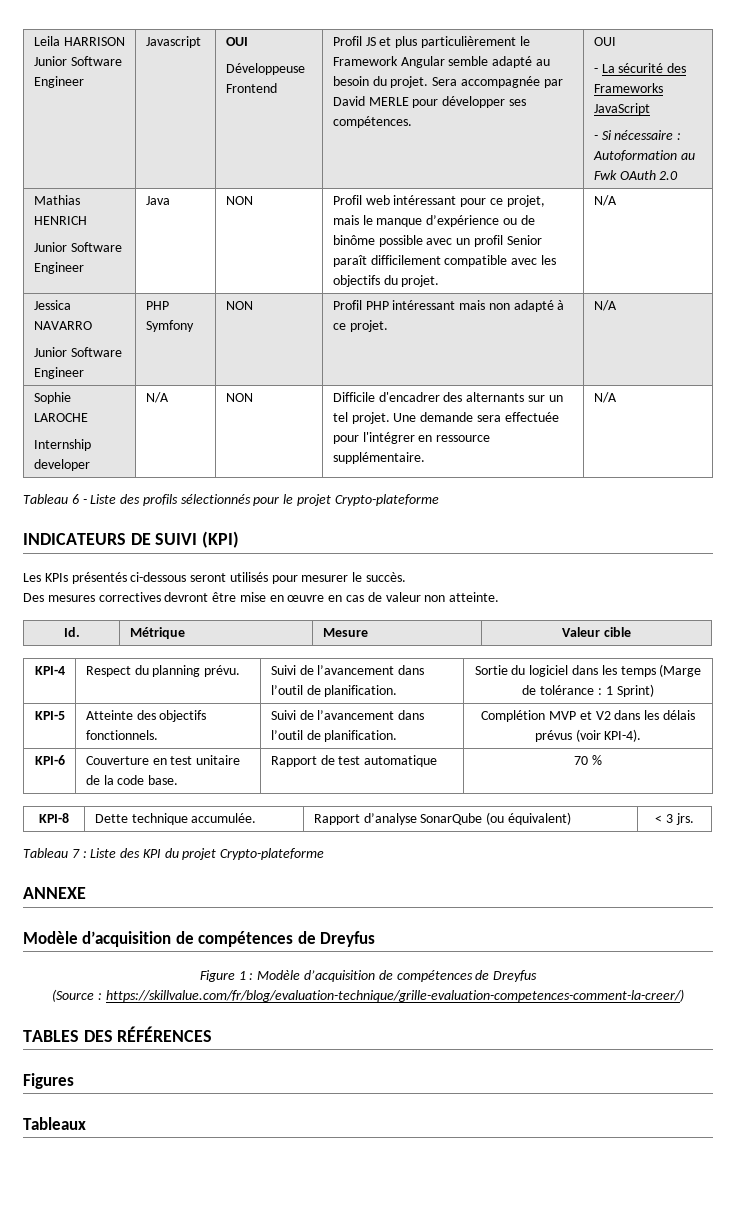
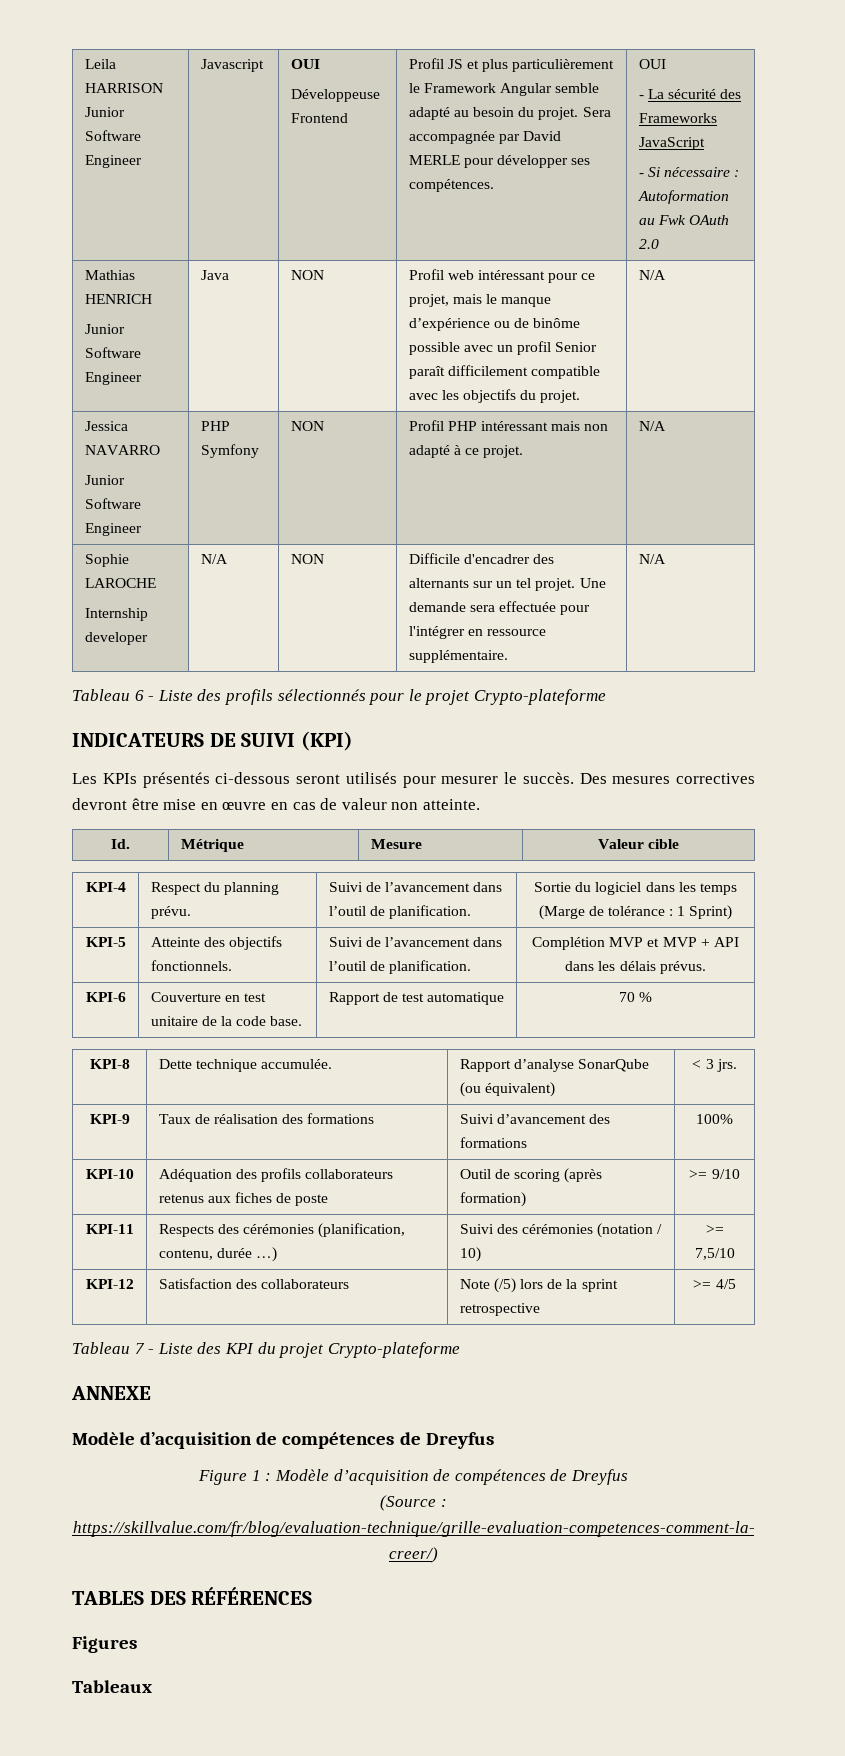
- Les KPIs présentés ci-dessous seront utilisés pour mesurer le succès.
- Des mesures correctives devront être mise en œuvre en cas de valeur non atteinte.
+ Les KPIs présentés ci-dessous seront utilisés pour mesurer le succès. Des mesures correctives devront être mise en œuvre en cas de valeur non atteinte.
- KPI-5 | Atteinte des objectifs fonctionnels. | Suivi de l’avancement dans l’outil de planification. | Complétion MVP et V2 dans les délais prévus (voir KPI-4).
+ KPI-5 | Atteinte des objectifs fonctionnels. | Suivi de l’avancement dans l’outil de planification. | Complétion MVP et MVP + API dans les délais prévus.
+ KPI-9 | Taux de réalisation des formations | Suivi d’avancement des formations | 100%
+ KPI-10 | Adéquation des profils collaborateurs retenus aux fiches de poste | Outil de scoring (après formation) | >= 9/10
+ KPI-11 | Respects des cérémonies (planification, contenu, durée …) | Suivi des cérémonies (notation / 10) | >= 7,5/10
+ KPI-12 | Satisfaction des collaborateurs | Note (/5) lors de la sprint retrospective | >= 4/5
- Tableau 7 : Liste des KPI du projet Crypto-plateforme
+ Tableau 7 - Liste des KPI du projet Crypto-plateforme

